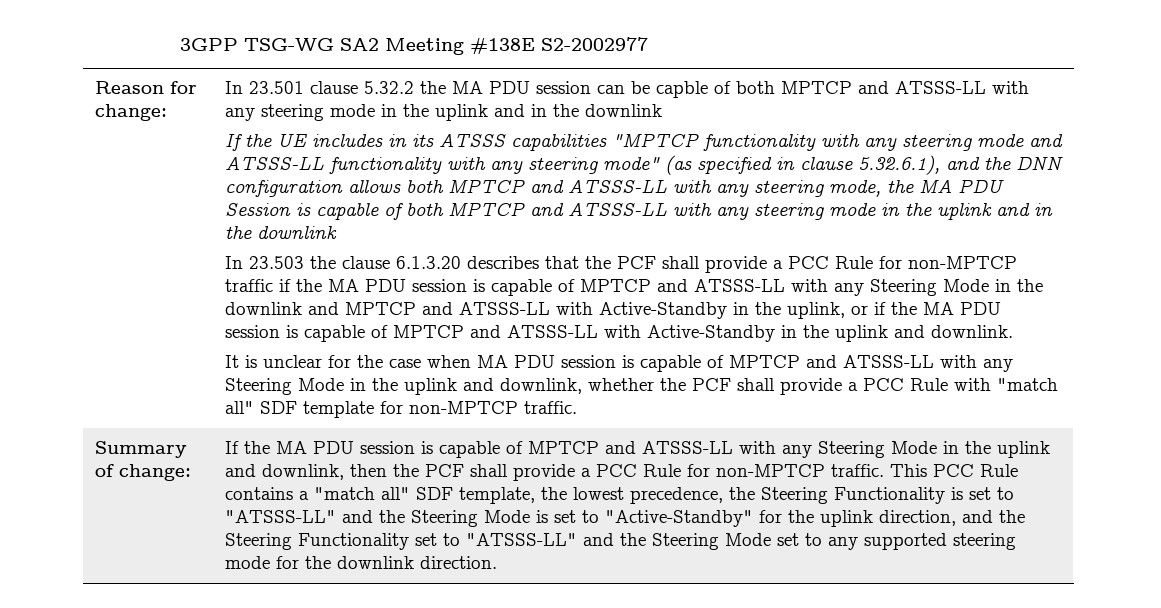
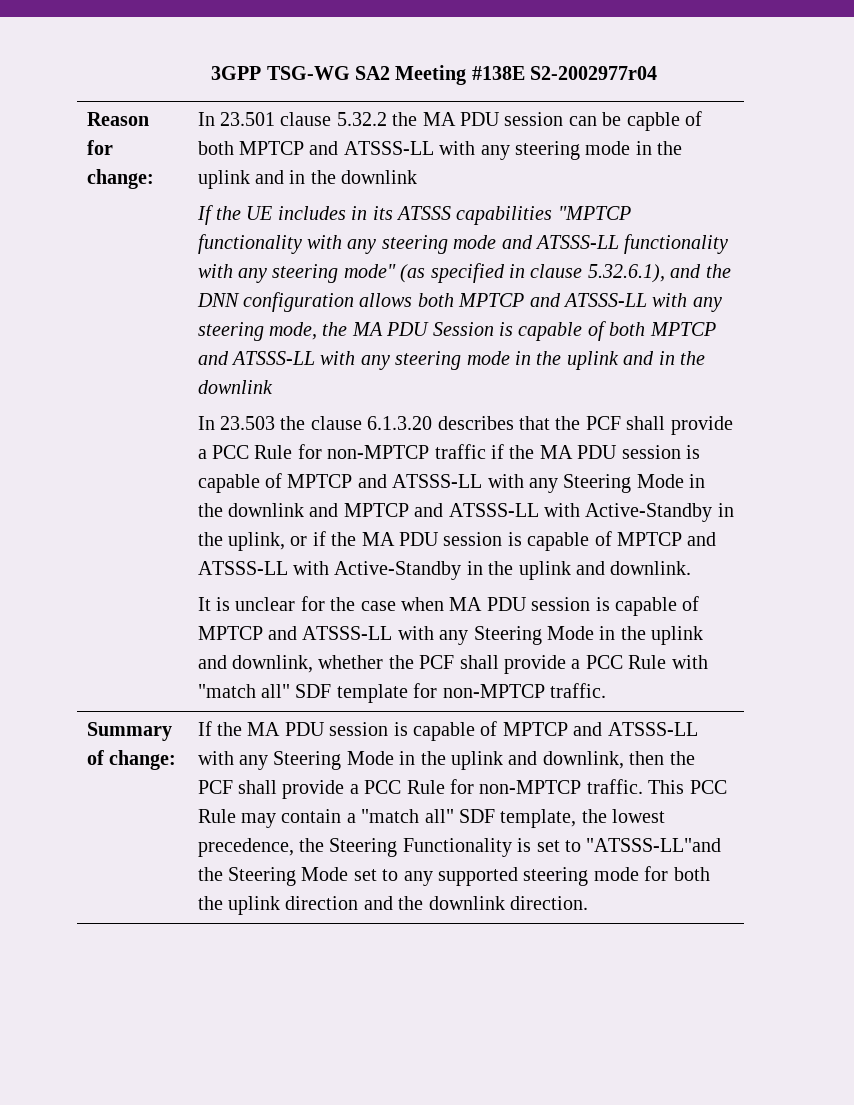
- 3GPP TSG-WG SA2 Meeting #138E S2-2002977
+ 3GPP TSG-WG SA2 Meeting #138E S2-2002977r04
- This PCC Rule contains a "match all" SDF template, the lowest precedence, the Steering Functionality is set to "ATSSS-LL" and the Steering Mode is set to "Active-Standby" for the uplink direction, and the Steering Functionality set to "ATSSS-LL" and the Steering Mode set to any supported steering mode for the downlink direction.
+ This PCC Rule may contain a "match all" SDF template, the lowest precedence, the Steering Functionality is set to "ATSSS-LL"and the Steering Mode set to any supported steering mode for both the uplink direction and the downlink direction.

